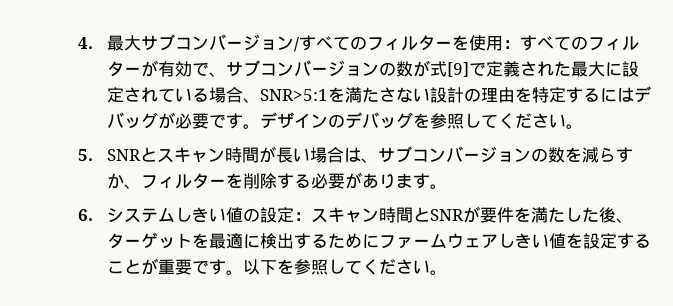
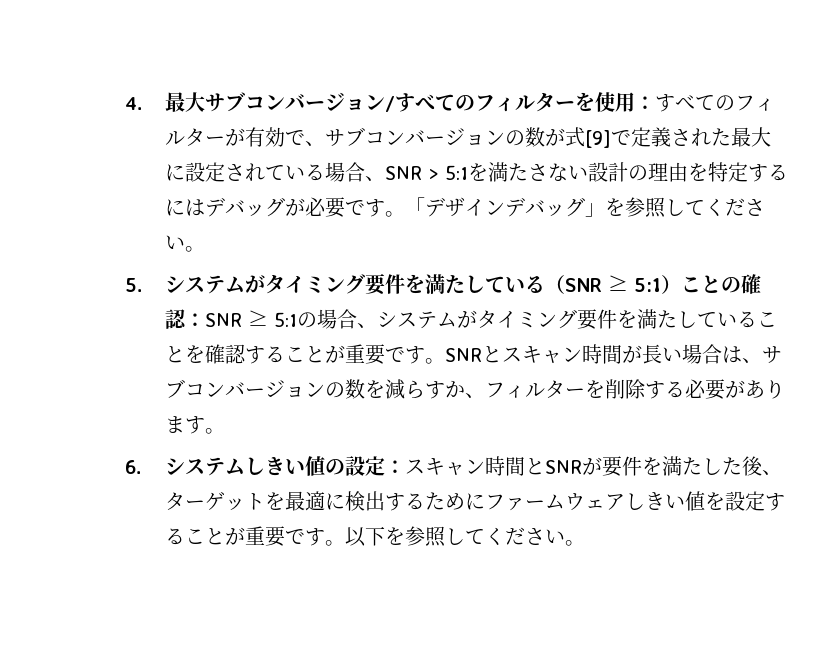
- 4.最大サブコンバージョン/すべてのフィルターを使用：すべてのフィルターが有効で、サブコンバージョンの数が式[9]で定義された最大に設定されている場合、SNR>5:1を満たさない設計の理由を特定するにはデバッグが必要です。
+ 4.最大サブコンバージョン/すべてのフィルターを使用：すべてのフィルターが有効で、サブコンバージョンの数が式[9]で定義された最大に設定されている場合、SNR > 5:1を満たさない設計の理由を特定するにはデバッグが必要です。
- デザインのデバッグを参照してください。
+ 「デザインデバッグ」を参照してください。
- 5. SNRとスキャン時間が長い場合は、サブコンバージョンの数を減らすか、フィルターを削除する必要があります。
+ 5.システムがタイミング要件を満たしている（SNR ≥ 5:1）ことの確認：SNR ≥ 5:1の場合、システムがタイミング要件を満たしていることを確認することが重要です。SNRとスキャン時間が長い場合は、サブコンバージョンの数を減らすか、フィルターを削除する必要があります。

